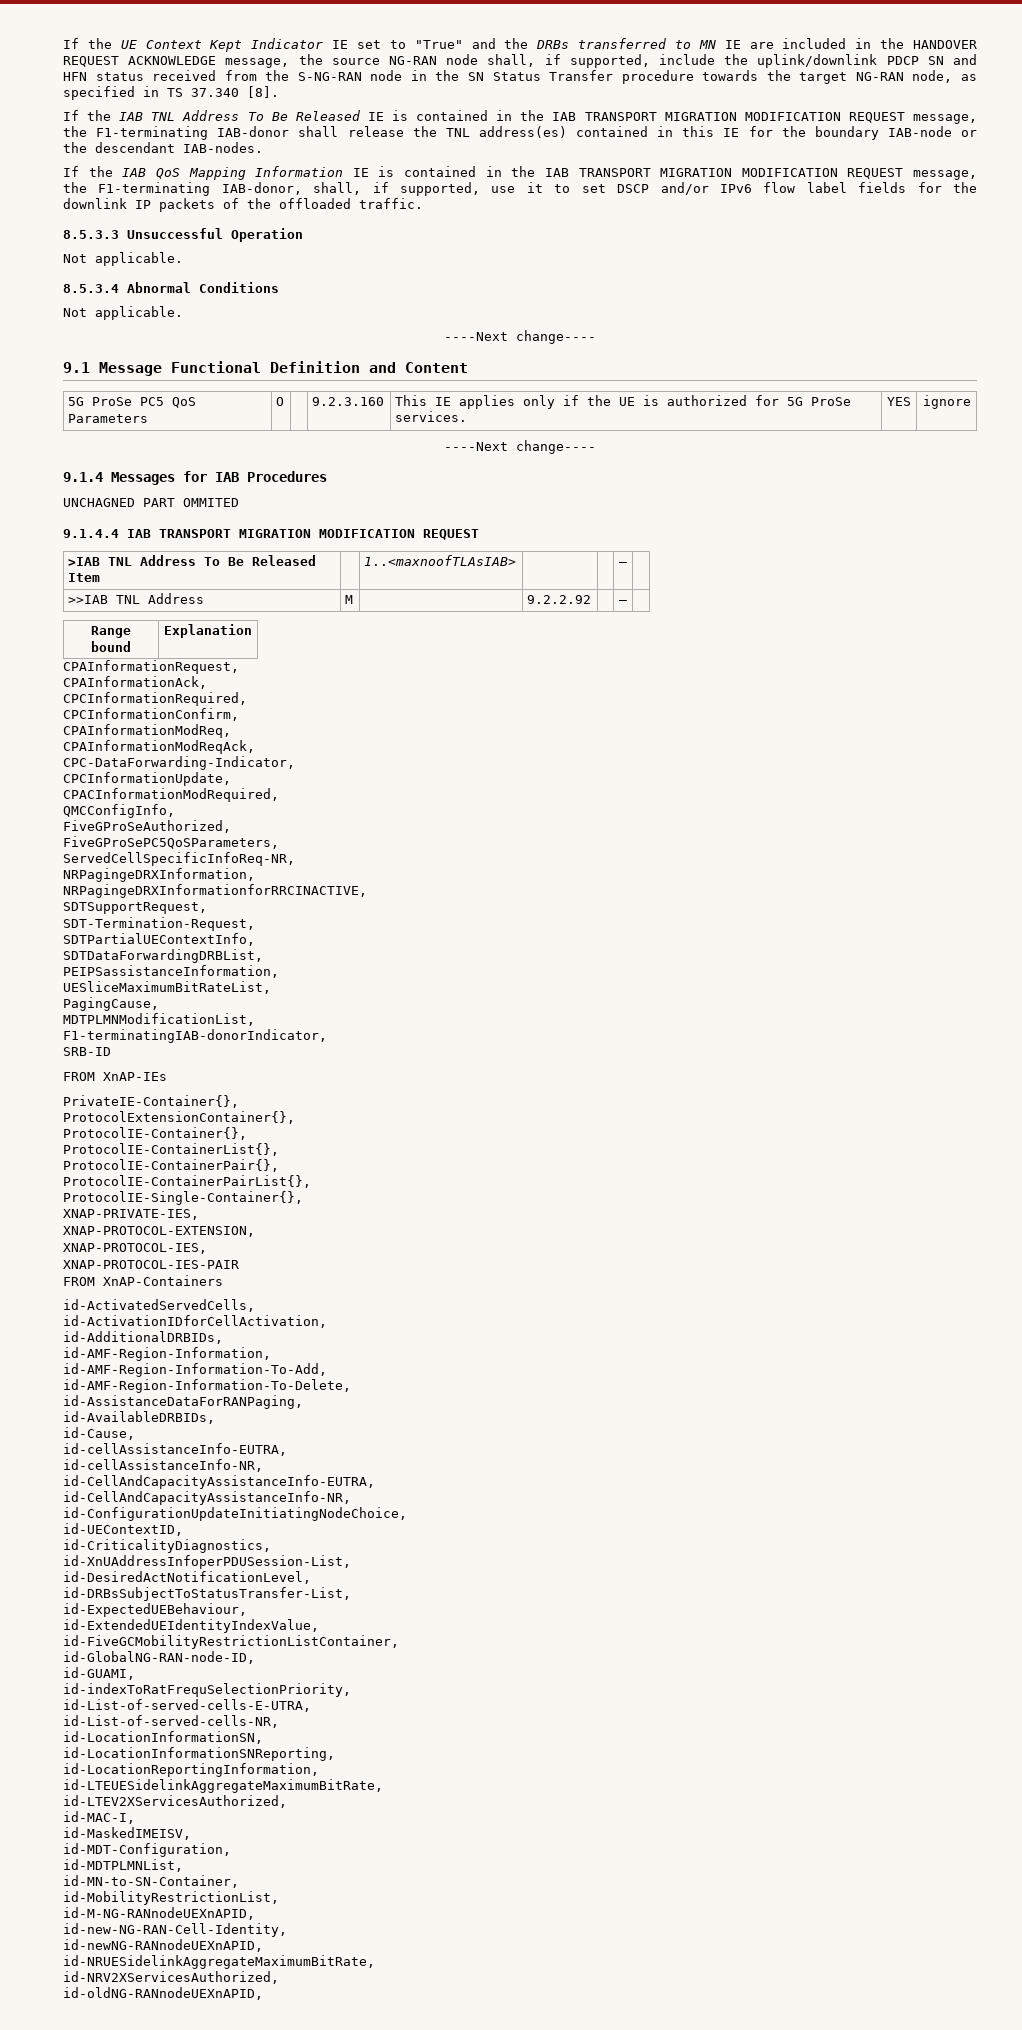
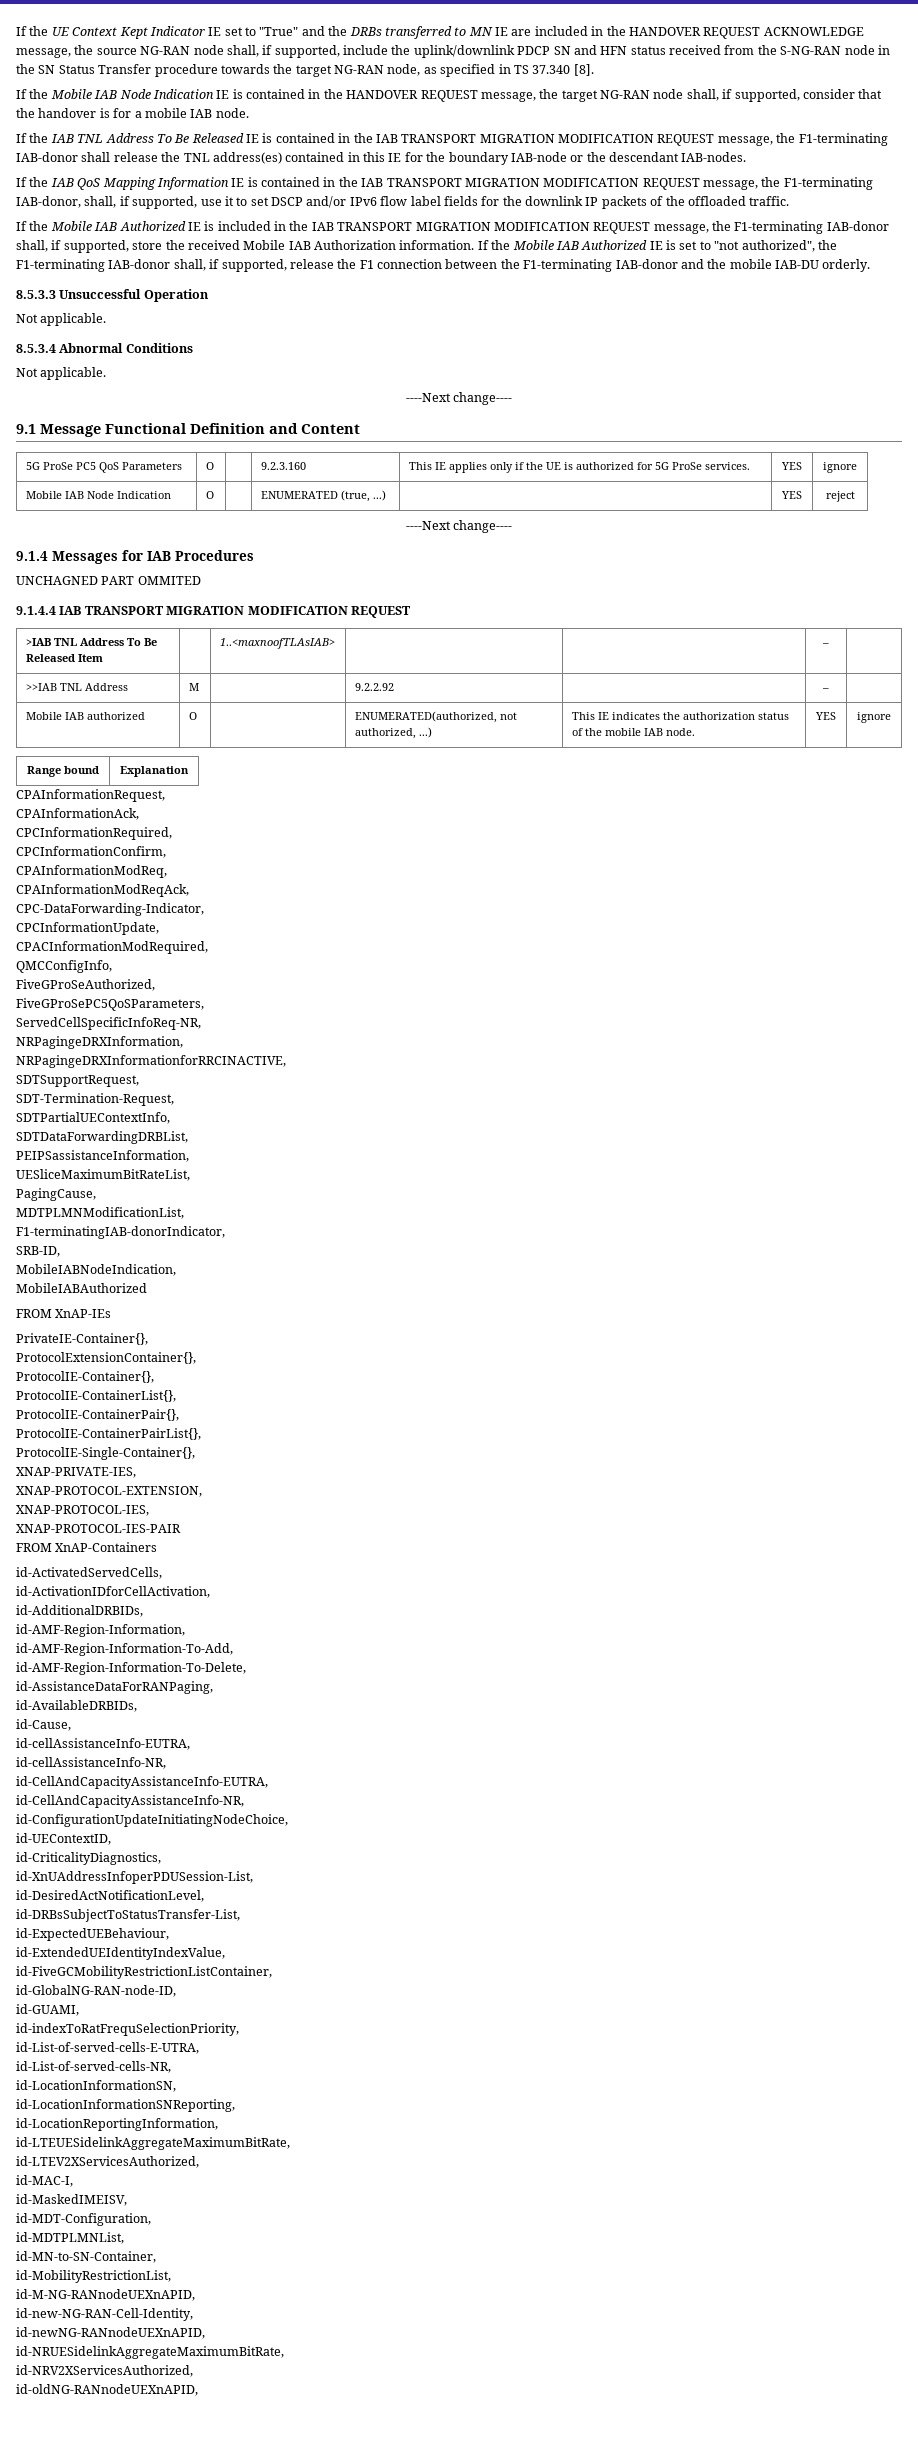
+ If the Mobile IAB Node Indication IE is contained in the HANDOVER REQUEST message, the target NG-RAN node shall, if supported, consider that the handover is for a mobile IAB node.
+ If the Mobile IAB Authorized IE is included in the IAB TRANSPORT MIGRATION MODIFICATION REQUEST message, the F1-terminating IAB-donor shall, if supported, store the received Mobile IAB Authorization information. If the Mobile IAB Authorized IE is set to "not authorized", the F1-terminating IAB-donor shall, if supported, release the F1 connection between the F1-terminating IAB-donor and the mobile IAB-DU orderly.
+ Mobile IAB Node Indication | O | | ENUMERATED (true, ...) | | YES | reject
+ Mobile IAB authorized | O | | ENUMERATED(authorized, not authorized, ...) | This IE indicates the authorization status of the mobile IAB node. | YES | ignore
- SRB-ID
+ SRB-ID,
+ MobileIABNodeIndication,
+ MobileIABAuthorized

